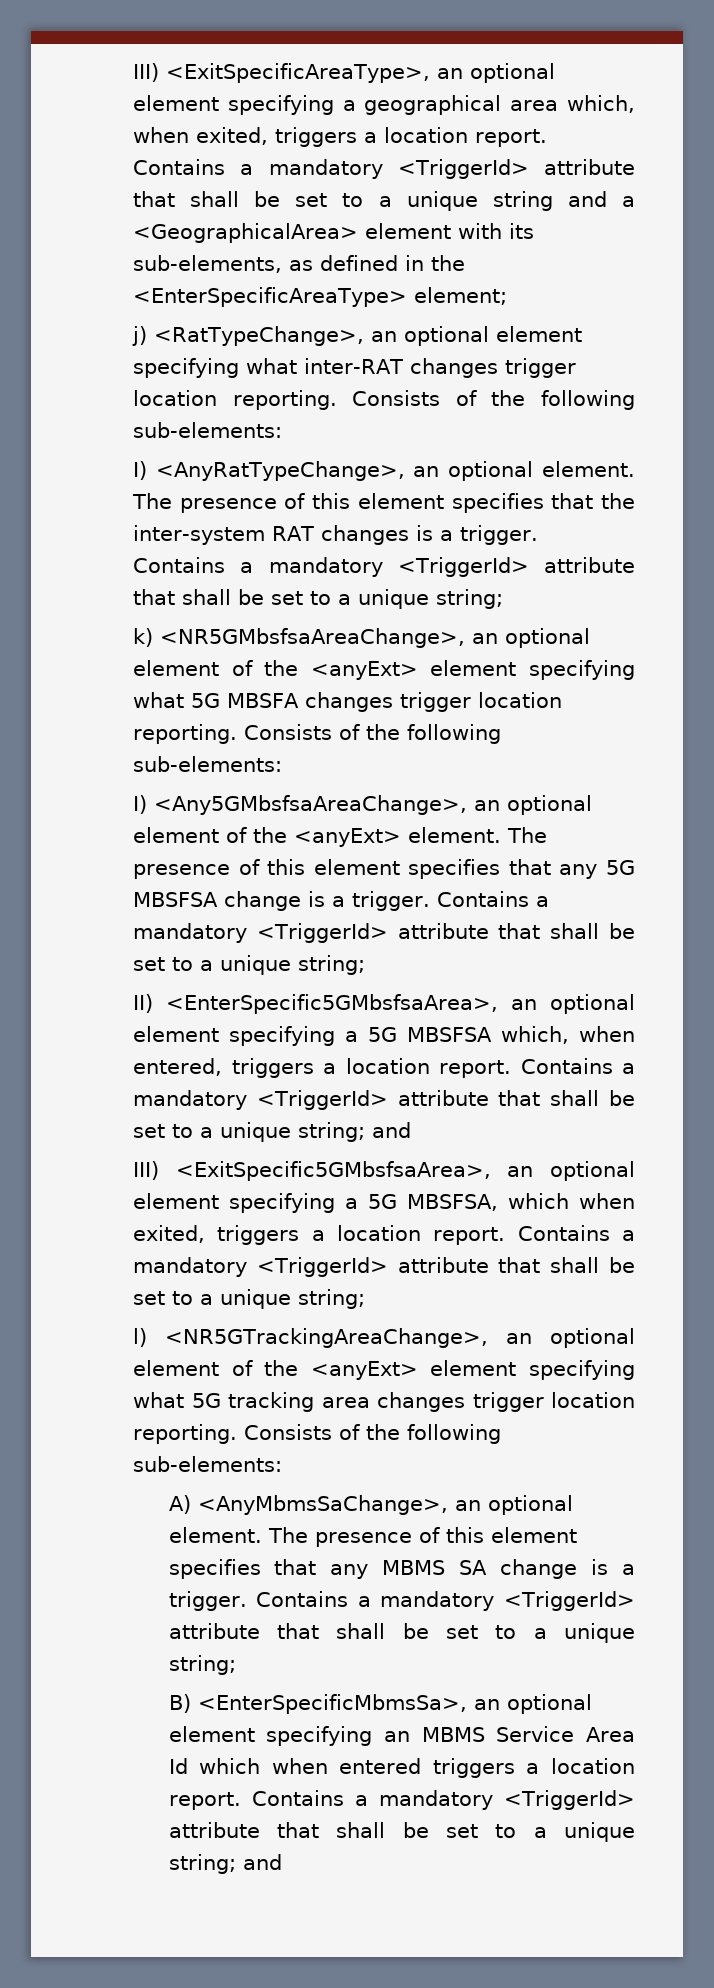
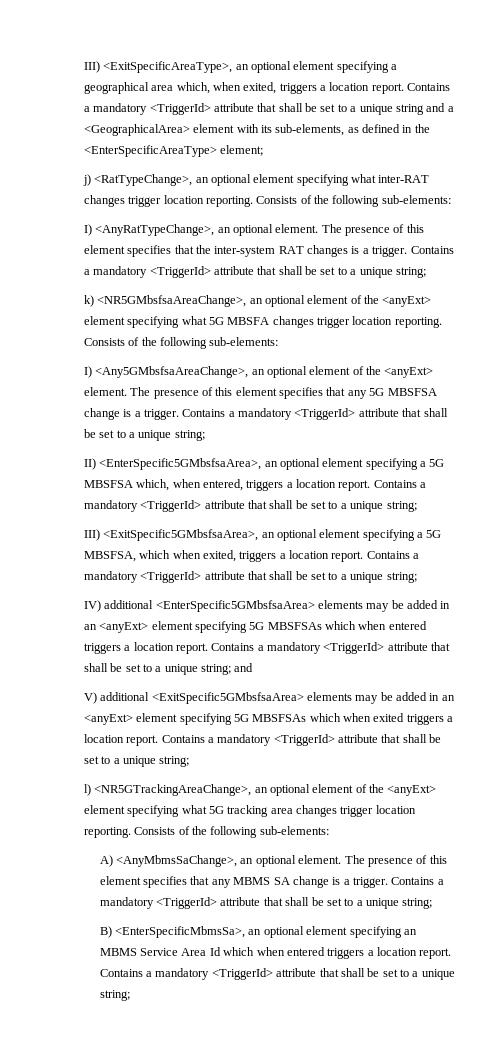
- II) <EnterSpecific5GMbsfsaArea>, an optional element specifying a 5G MBSFSA which, when entered, triggers a location report. Contains a mandatory <TriggerId> attribute that shall be set to a unique string; and
+ II) <EnterSpecific5GMbsfsaArea>, an optional element specifying a 5G MBSFSA which, when entered, triggers a location report. Contains a mandatory <TriggerId> attribute that shall be set to a unique string;
+ IV) additional <EnterSpecific5GMbsfsaArea> elements may be added in an <anyExt> element specifying 5G MBSFSAs which when entered triggers a location report. Contains a mandatory <TriggerId> attribute that shall be set to a unique string; and
+ V) additional <ExitSpecific5GMbsfsaArea> elements may be added in an <anyExt> element specifying 5G MBSFSAs which when exited triggers a location report. Contains a mandatory <TriggerId> attribute that shall be set to a unique string;
- B) <EnterSpecificMbmsSa>, an optional element specifying an MBMS Service Area Id which when entered triggers a location report. Contains a mandatory <TriggerId> attribute that shall be set to a unique string; and
+ B) <EnterSpecificMbmsSa>, an optional element specifying an MBMS Service Area Id which when entered triggers a location report. Contains a mandatory <TriggerId> attribute that shall be set to a unique string;

